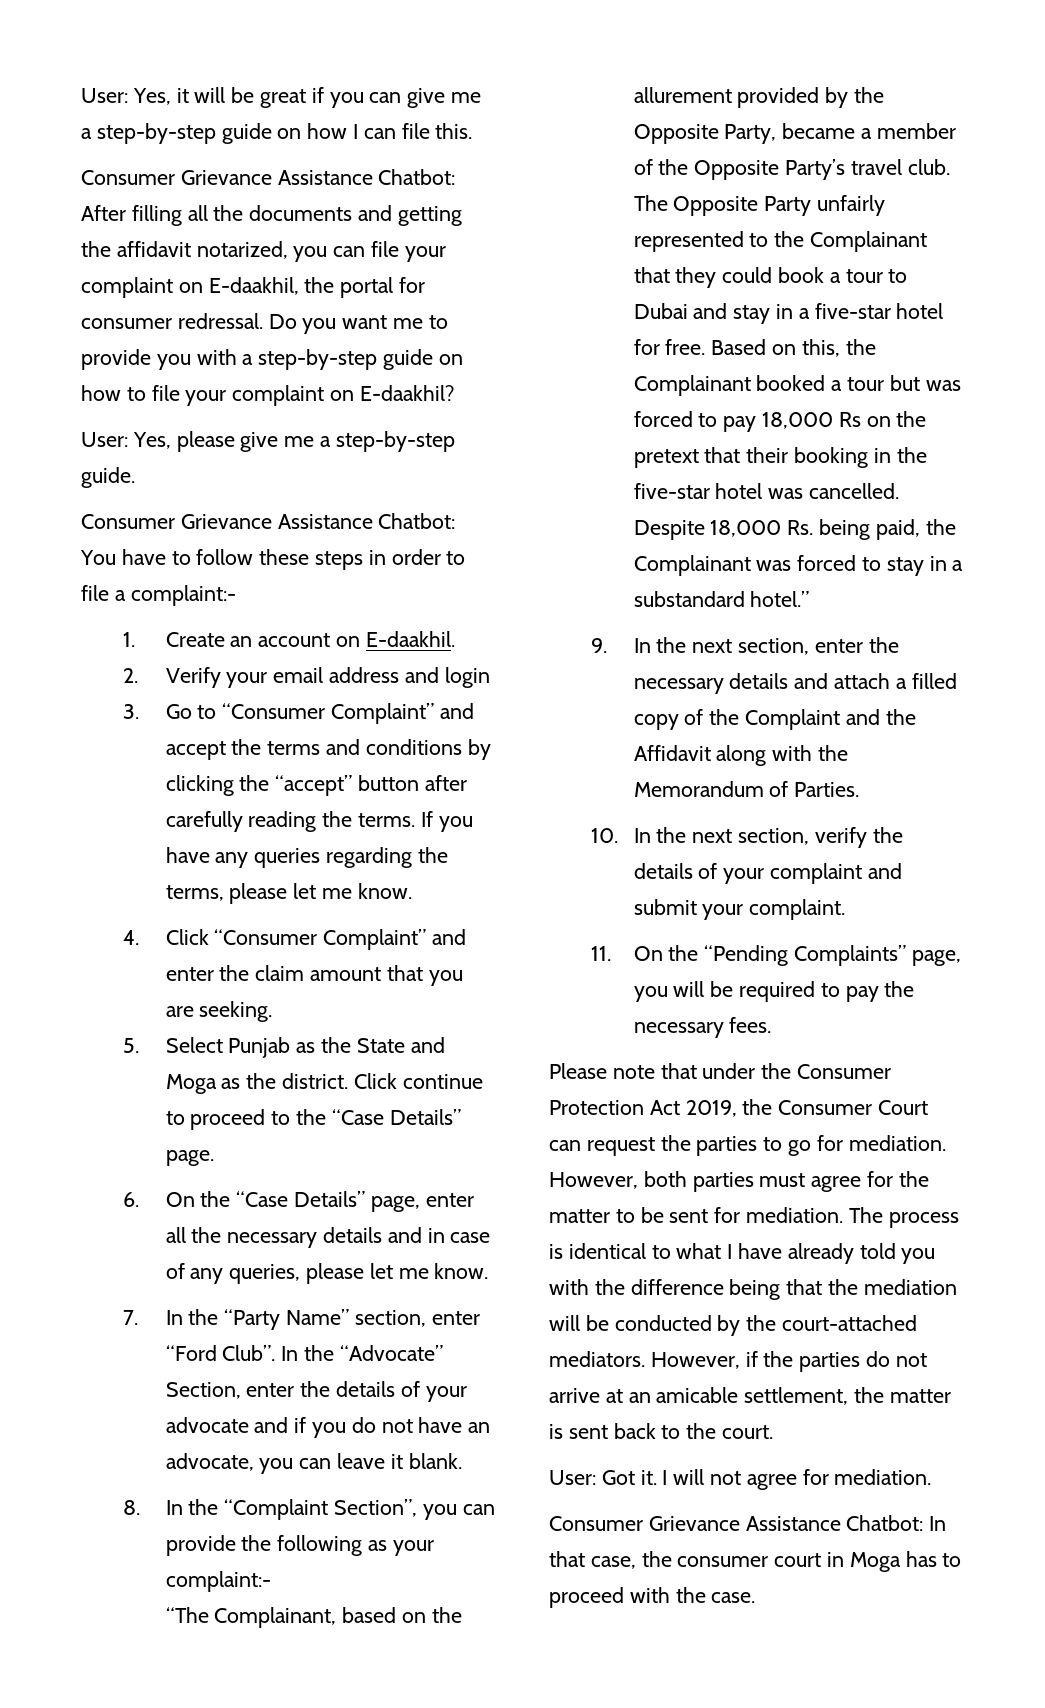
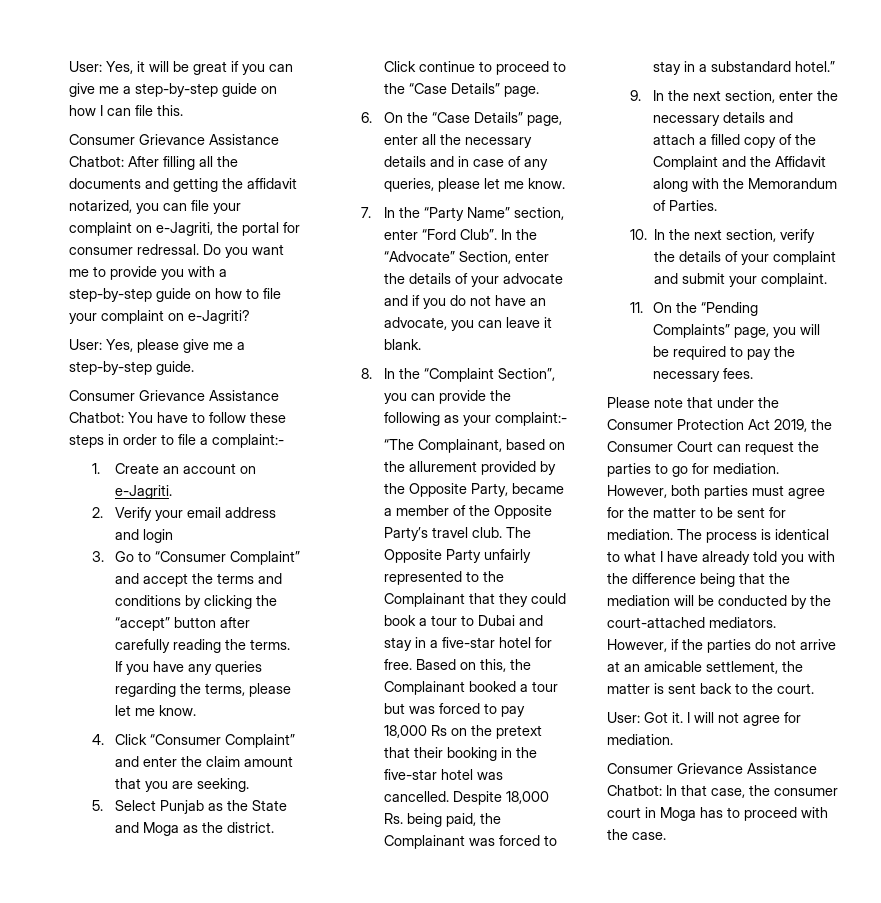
- Consumer Grievance Assistance Chatbot: After filling all the documents and getting the affidavit notarized, you can file your complaint on E-daakhil, the portal for consumer redressal.
+ Consumer Grievance Assistance Chatbot: After filling all the documents and getting the affidavit notarized, you can file your complaint on e-Jagriti, the portal for consumer redressal.
- Do you want me to provide you with a step-by-step guide on how to file your complaint on E-daakhil?
+ Do you want me to provide you with a step-by-step guide on how to file your complaint on e-Jagriti?
- 1. Create an account on E-daakhil.
+ 1. Create an account on e-Jagriti.

